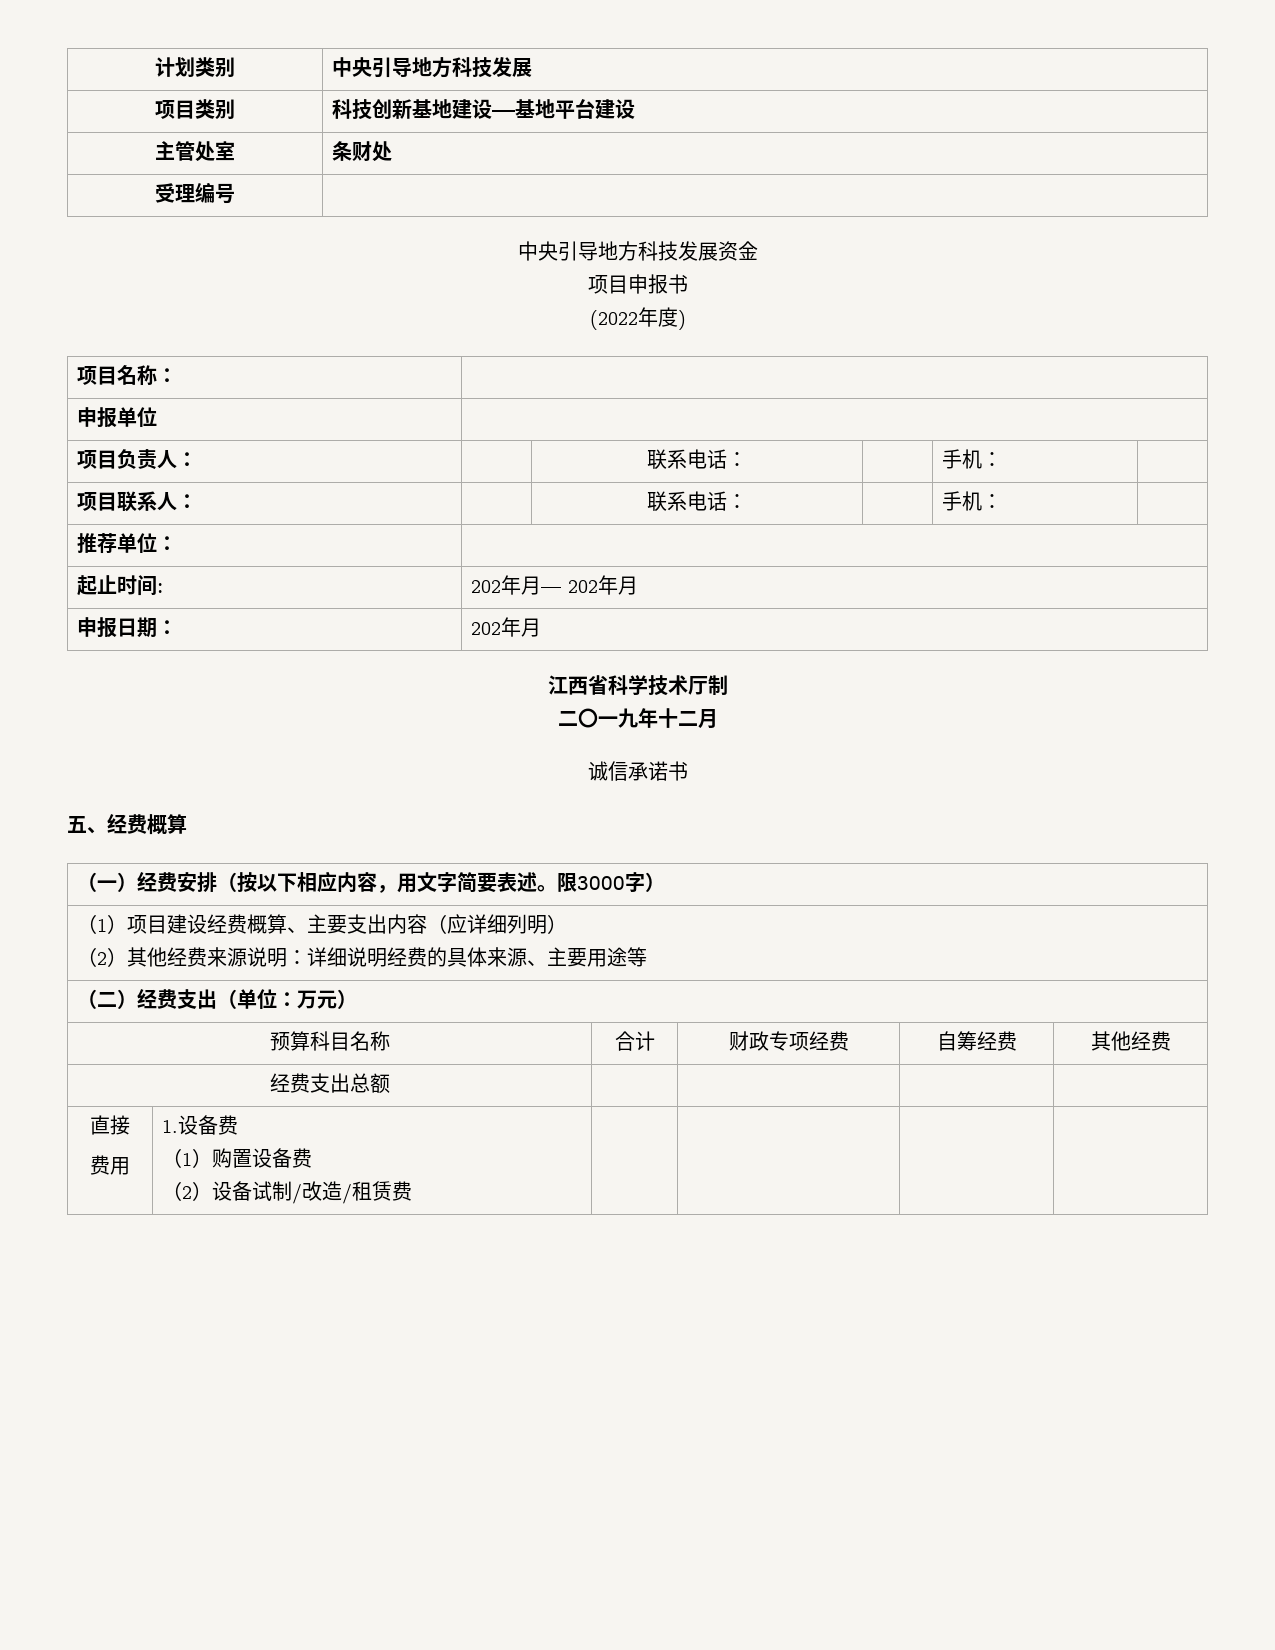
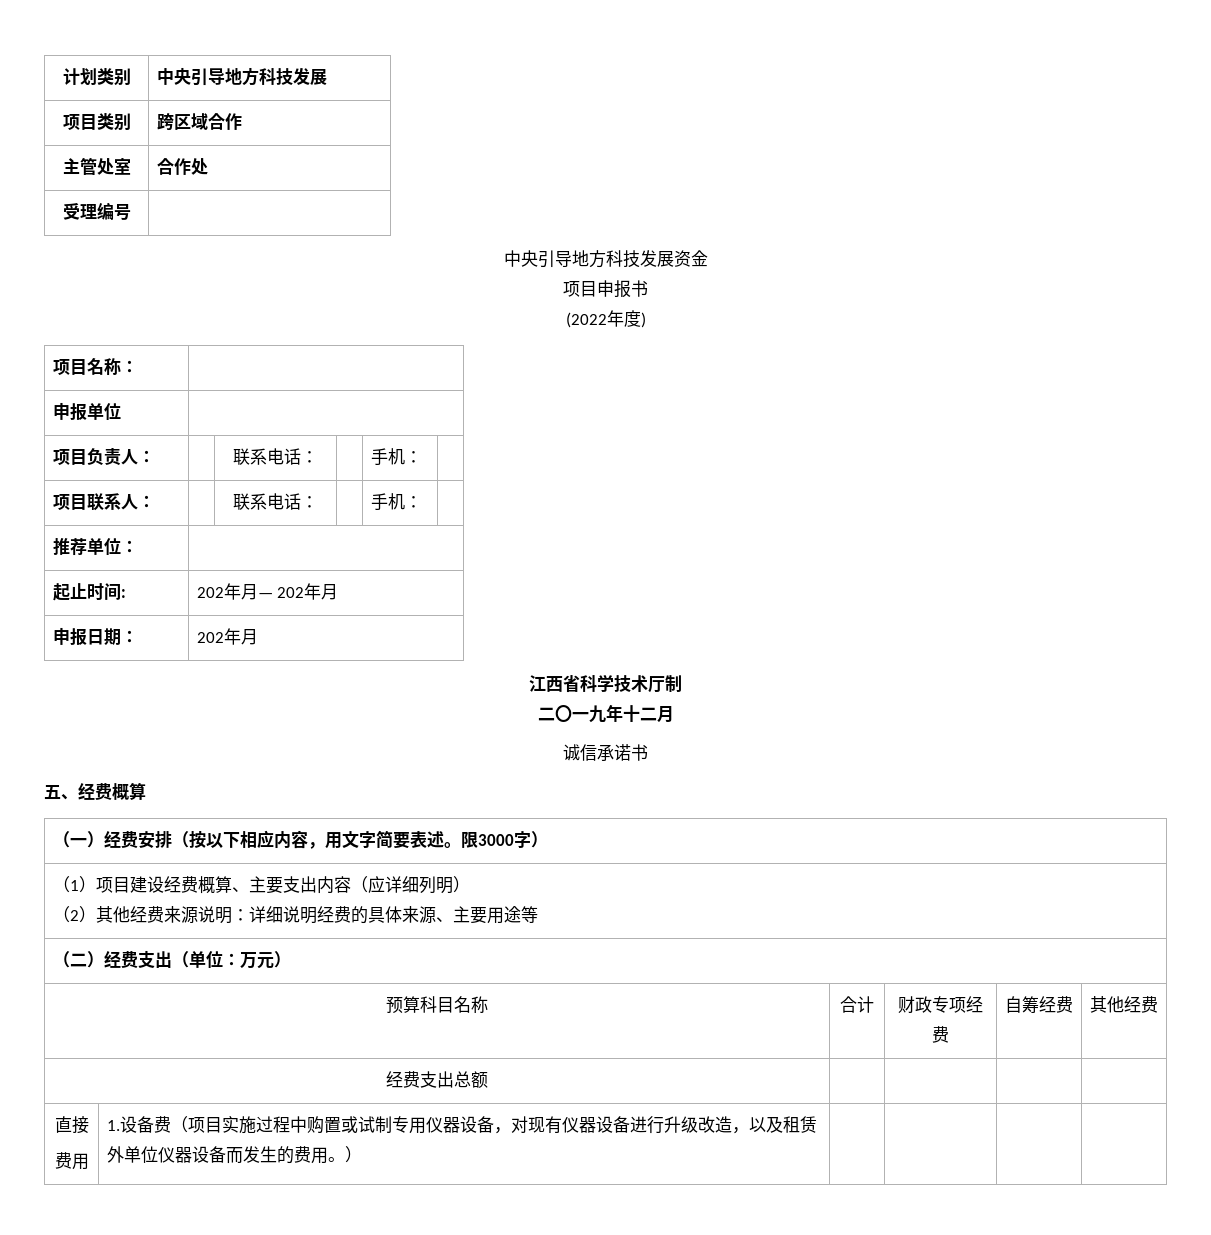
- 项目类别 | 科技创新基地建设—基地平台建设
+ 项目类别 | 跨区域合作
- 主管处室 | 条财处
+ 主管处室 | 合作处
  直接
- 费用 | 1.设备费
- （1）购置设备费
- （2）设备试制/改造/租赁费 | | | |
+ 费用 | 1.设备费（项目实施过程中购置或试制专用仪器设备，对现有仪器设备进行升级改造，以及租赁外单位仪器设备而发生的费用。） | | | |

